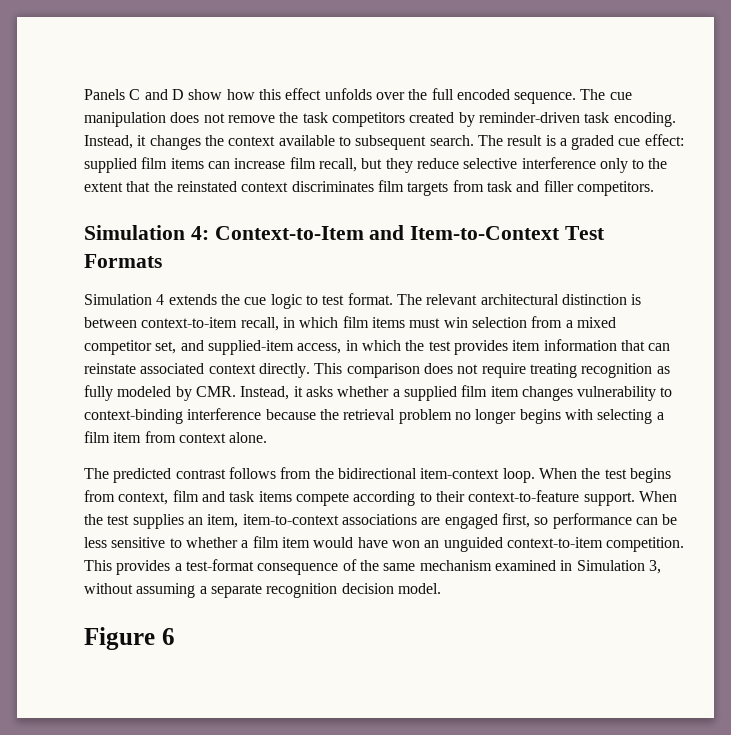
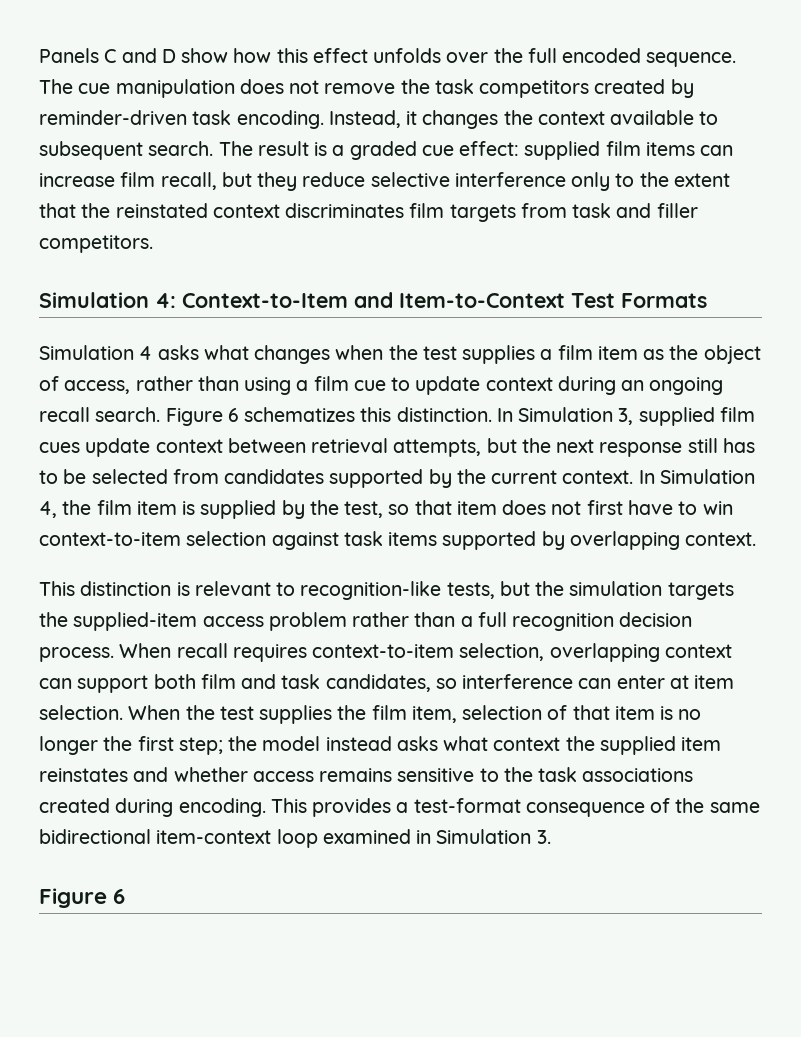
- Simulation 4 extends the cue logic to test format. The relevant architectural distinction is between context-to-item recall, in which film items must win selection from a mixed competitor set, and supplied-item access, in which the test provides item information that can reinstate associated context directly. This comparison does not require treating recognition as fully modeled by CMR. Instead, it asks whether a supplied film item changes vulnerability to context-binding interference because the retrieval problem no longer begins with selecting a film item from context alone.
- The predicted contrast follows from the bidirectional item-context loop. When the test begins from context, film and task items compete according to their context-to-feature support. When the test supplies an item, item-to-context associations are engaged first, so performance can be less sensitive to whether a film item would have won an unguided context-to-item competition.
+ Simulation 4 asks what changes when the test supplies a film item as the object of access, rather than using a film cue to update context during an ongoing recall search. Figure 6 schematizes this distinction. In Simulation 3, supplied film cues update context between retrieval attempts, but the next response still has to be selected from candidates supported by the current context. In Simulation 4, the film item is supplied by the test, so that item does not first have to win context-to-item selection against task items supported by overlapping context.
+ This distinction is relevant to recognition-like tests, but the simulation targets the supplied-item access problem rather than a full recognition decision process. When recall requires context-to-item selection, overlapping context can support both film and task candidates, so interference can enter at item selection. When the test supplies the film item, selection of that item is no longer the first step; the model instead asks what context the supplied item reinstates and whether access remains sensitive to the task associations created during encoding.
- This provides a test-format consequence of the same mechanism examined in Simulation 3, without assuming a separate recognition decision model.
+ This provides a test-format consequence of the same bidirectional item-context loop examined in Simulation 3.

